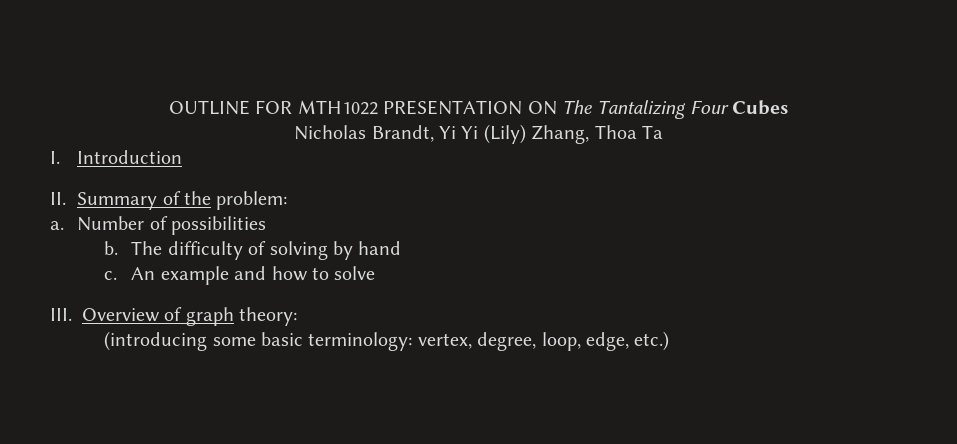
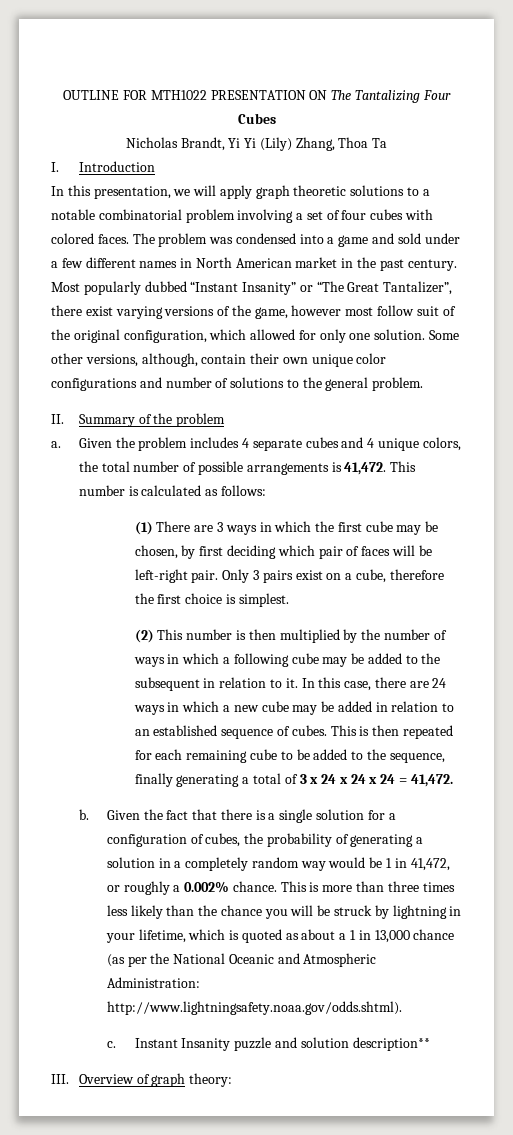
+ In this presentation, we will apply graph theoretic solutions to a notable combinatorial problem involving a set of four cubes with colored faces. The problem was condensed into a game and sold under a few different names in North American market in the past century. Most popularly dubbed “Instant Insanity” or “The Great Tantalizer”, there exist varying versions of the game, however most follow suit of the original configuration, which allowed for only one solution. Some other versions, although, contain their own unique color configurations and number of solutions to the general problem.
- II. Summary of the problem:
+ II. Summary of the problem
- Number of possibilities
- b. The difficulty of solving by hand
- c. An example and how to solve
+ Given the problem includes 4 separate cubes and 4 unique colors, the total number of possible arrangements is 41,472. This number is calculated as follows:
+ (1) There are 3 ways in which the first cube may be chosen, by first deciding which pair of faces will be left-right pair. Only 3 pairs exist on a cube, therefore the first choice is simplest.
+ (2) This number is then multiplied by the number of ways in which a following cube may be added to the subsequent in relation to it. In this case, there are 24 ways in which a new cube may be added in relation to an established sequence of cubes. This is then repeated for each remaining cube to be added to the sequence, finally generating a total of 3 x 24 x 24 x 24 = 41,472.
+ b. Given the fact that there is a single solution for a configuration of cubes, the probability of generating a solution in a completely random way would be 1 in 41,472, or roughly a 0.002% chance. This is more than three times less likely than the chance you will be struck by lightning in your lifetime, which is quoted as about a 1 in 13,000 chance (as per the National Oceanic and Atmospheric Administration: http://www.lightningsafety.noaa.gov/odds.shtml).
+ c. Instant Insanity puzzle and solution description**
- (introducing some basic terminology: vertex, degree, loop, edge, etc.)

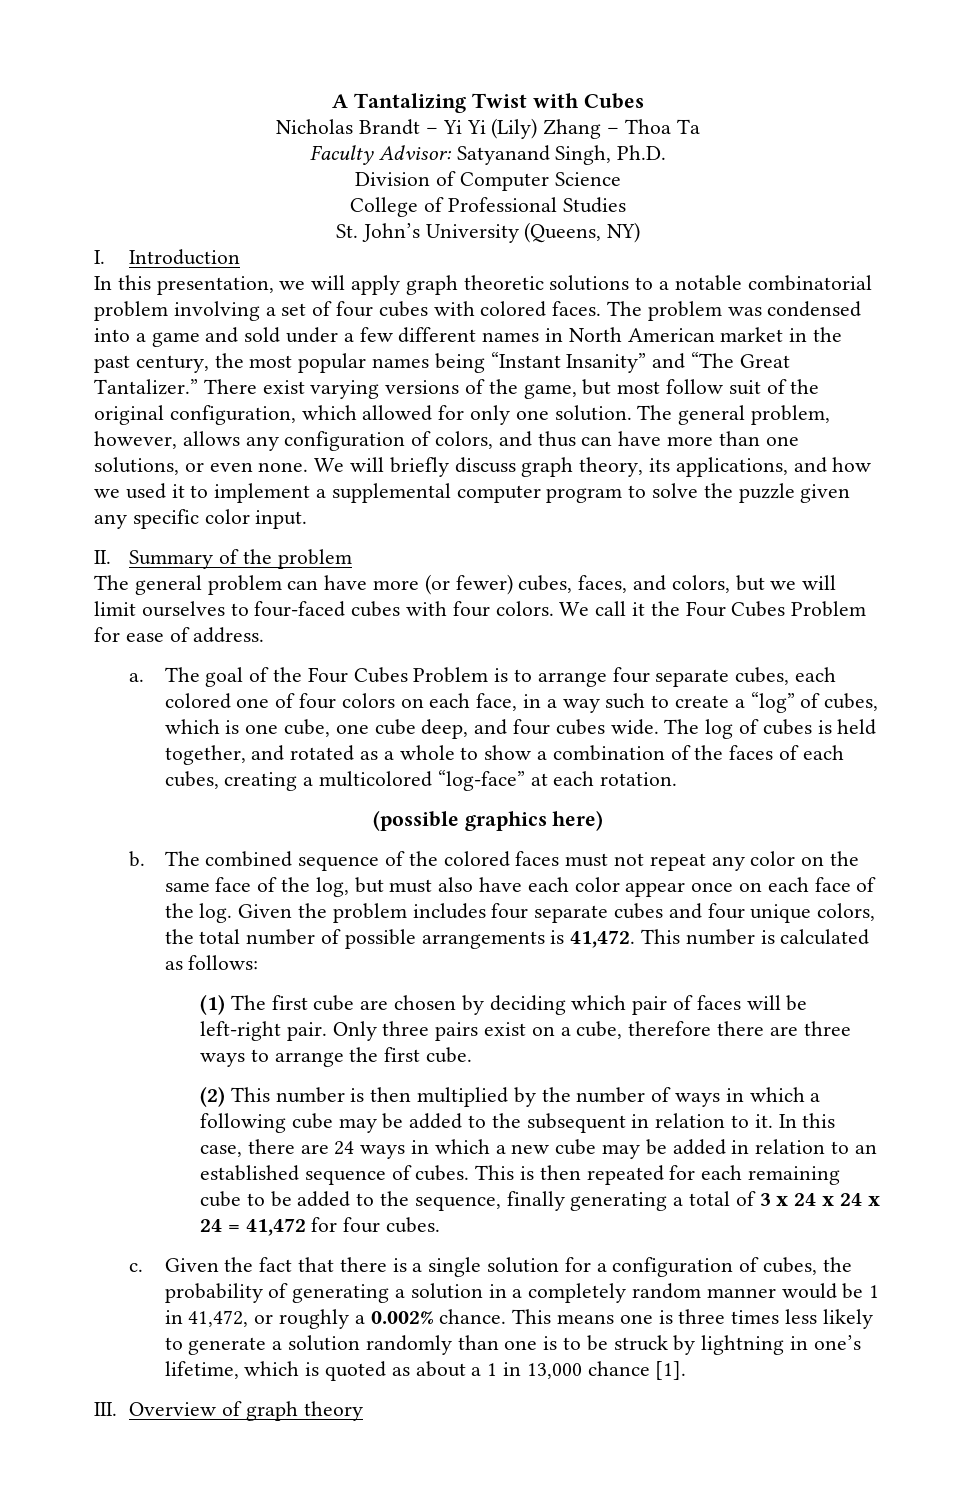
- OUTLINE FOR MTH1022 PRESENTATION ON The Tantalizing Four Cubes
+ A Tantalizing Twist with Cubes
- Nicholas Brandt, Yi Yi (Lily) Zhang, Thoa Ta
+ Nicholas Brandt – Yi Yi (Lily) Zhang – Thoa Ta
+ Faculty Advisor: Satyanand Singh, Ph.D.
+ Division of Computer Science
+ College of Professional Studies
+ St. John’s University (Queens, NY)
- The problem was condensed into a game and sold under a few different names in North American market in the past century. Most popularly dubbed “Instant Insanity” or “The Great Tantalizer”, there exist varying versions of the game, however most follow suit of the original configuration, which allowed for only one solution.
+ The problem was condensed into a game and sold under a few different names in North American market in the past century, the most popular names being “Instant Insanity” and “The Great Tantalizer.” There exist varying versions of the game, but most follow suit of the original configuration, which allowed for only one solution.
- Some other versions, although, contain their own unique color configurations and number of solutions to the general problem.
+ The general problem, however, allows any configuration of colors, and thus can have more than one solutions, or even none. We will briefly discuss graph theory, its applications, and how we used it to implement a supplemental computer program to solve the puzzle given any specific color input.
- a.
+ The general problem can have more (or fewer) cubes, faces, and colors, but we will limit ourselves to four-faced cubes with four colors. We call it the Four Cubes Problem for ease of address.
+ a. The goal of the Four Cubes Problem is to arrange four separate cubes, each colored one of four colors on each face, in a way such to create a “log” of cubes, which is one cube, one cube deep, and four cubes wide. The log of cubes is held together, and rotated as a whole to show a combination of the faces of each cubes, creating a multicolored “log-face” at each rotation.
+ (possible graphics here)
+ b. The combined sequence of the colored faces must not repeat any color on the same face of the log, but must also have each color appear once on each face of the log.
- Given the problem includes 4 separate cubes and 4 unique colors, the total number of possible arrangements is 41,472.
+ Given the problem includes four separate cubes and four unique colors, the total number of possible arrangements is 41,472.
- (1) There are 3 ways in which the first cube may be chosen, by first deciding which pair of faces will be left-right pair.
+ (1) The first cube are chosen by deciding which pair of faces will be left-right pair.
- Only 3 pairs exist on a cube, therefore the first choice is simplest.
+ Only three pairs exist on a cube, therefore there are three ways to arrange the first cube.
- This is then repeated for each remaining cube to be added to the sequence, finally generating a total of 3 x 24 x 24 x 24 = 41,472.
- b.
+ This is then repeated for each remaining cube to be added to the sequence, finally generating a total of 3 x 24 x 24 x 24 = 41,472 for four cubes.
+ c.
- Given the fact that there is a single solution for a configuration of cubes, the probability of generating a solution in a completely random way would be 1 in 41,472, or roughly a 0.002% chance.
+ Given the fact that there is a single solution for a configuration of cubes, the probability of generating a solution in a completely random manner would be 1 in 41,472, or roughly a 0.002% chance.
- This is more than three times less likely than the chance you will be struck by lightning in your lifetime, which is quoted as about a 1 in 13,000 chance (as per the National Oceanic and Atmospheric Administration: http://www.lightningsafety.noaa.gov/odds.shtml).
- c. Instant Insanity puzzle and solution description**
+ This means one is three times less likely to generate a solution randomly than one is to be struck by lightning in one’s lifetime, which is quoted as about a 1 in 13,000 chance [1].
- III. Overview of graph theory:
+ III. Overview of graph theory

